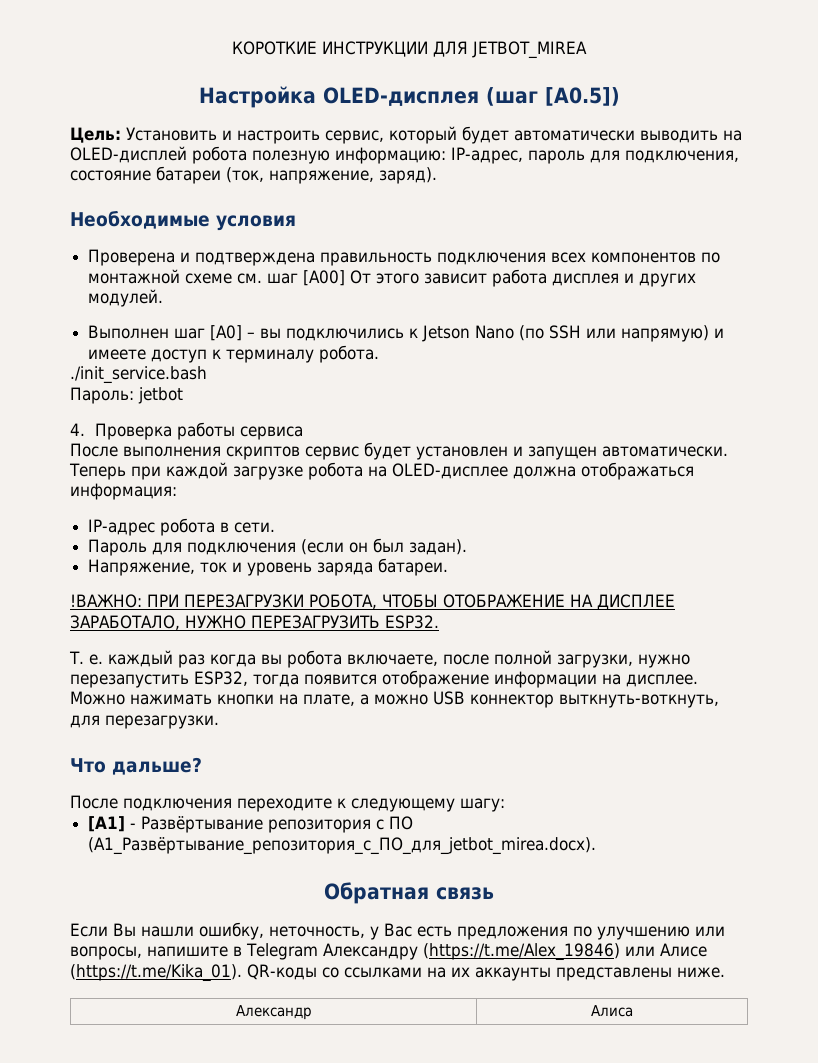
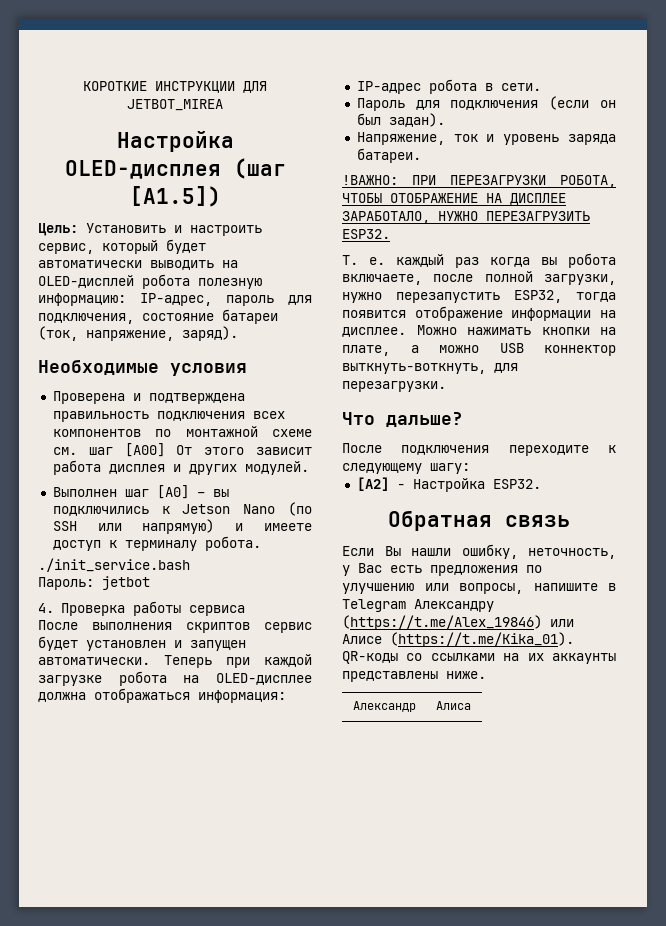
- Настройка OLED-дисплея (шаг [A0.5])
+ Настройка OLED-дисплея (шаг [A1.5])
- [A1] - Развёртывание репозитория с ПО (A1_Развёртывание_репозитория_с_ПО_для_jetbot_mirea.docx).
+ [A2] - Настройка ESP32.

